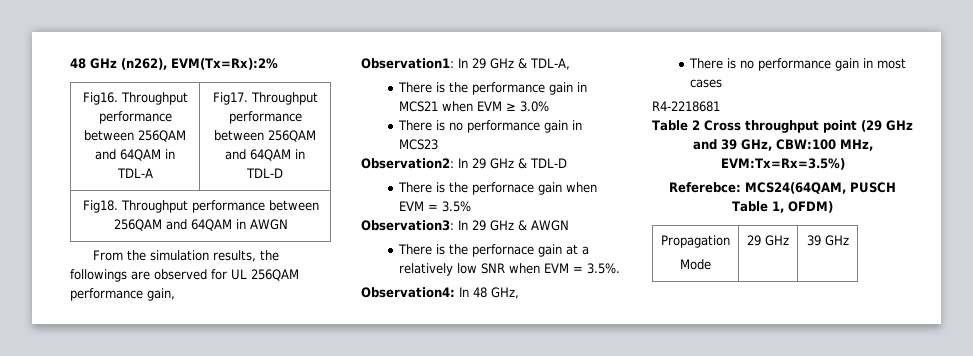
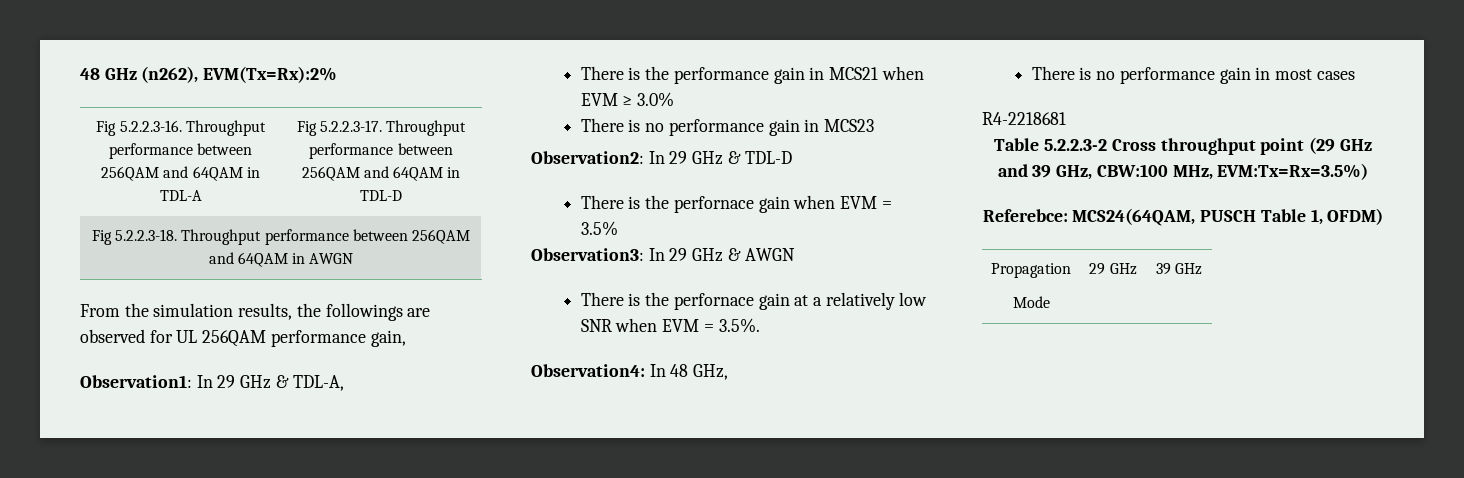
- Fig16. Throughput performance between 256QAM and 64QAM in TDL-A | Fig17. Throughput performance between 256QAM and 64QAM in TDL-D
+ Fig 5.2.2.3-16. Throughput performance between 256QAM and 64QAM in TDL-A | Fig 5.2.2.3-17. Throughput performance between 256QAM and 64QAM in TDL-D
- Fig18. Throughput performance between 256QAM and 64QAM in AWGN
+ Fig 5.2.2.3-18. Throughput performance between 256QAM and 64QAM in AWGN
- Table 2 Cross throughput point (29 GHz and 39 GHz, CBW:100 MHz, EVM:Tx=Rx=3.5%)
+ Table 5.2.2.3-2 Cross throughput point (29 GHz and 39 GHz, CBW:100 MHz, EVM:Tx=Rx=3.5%)

